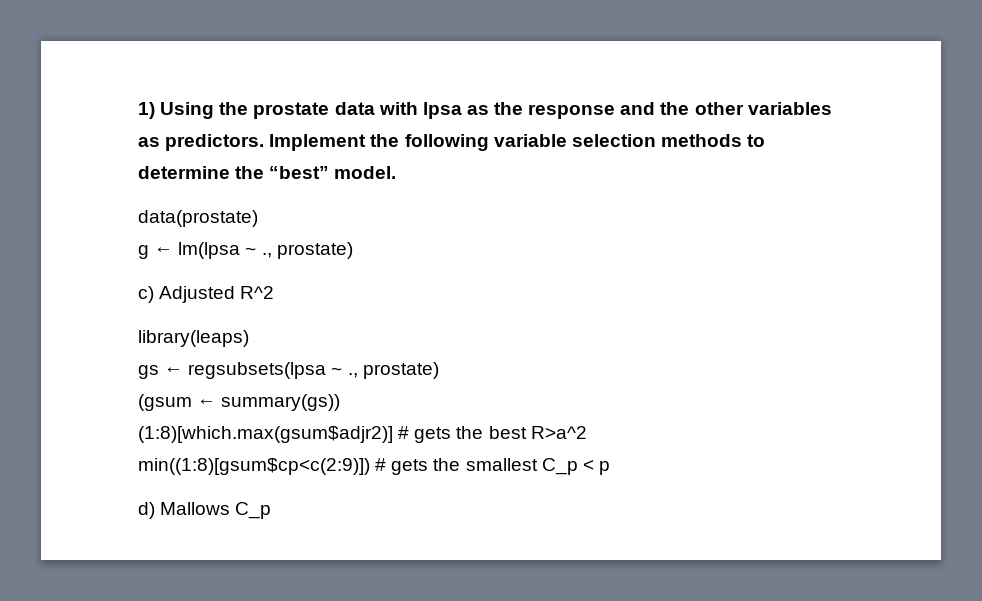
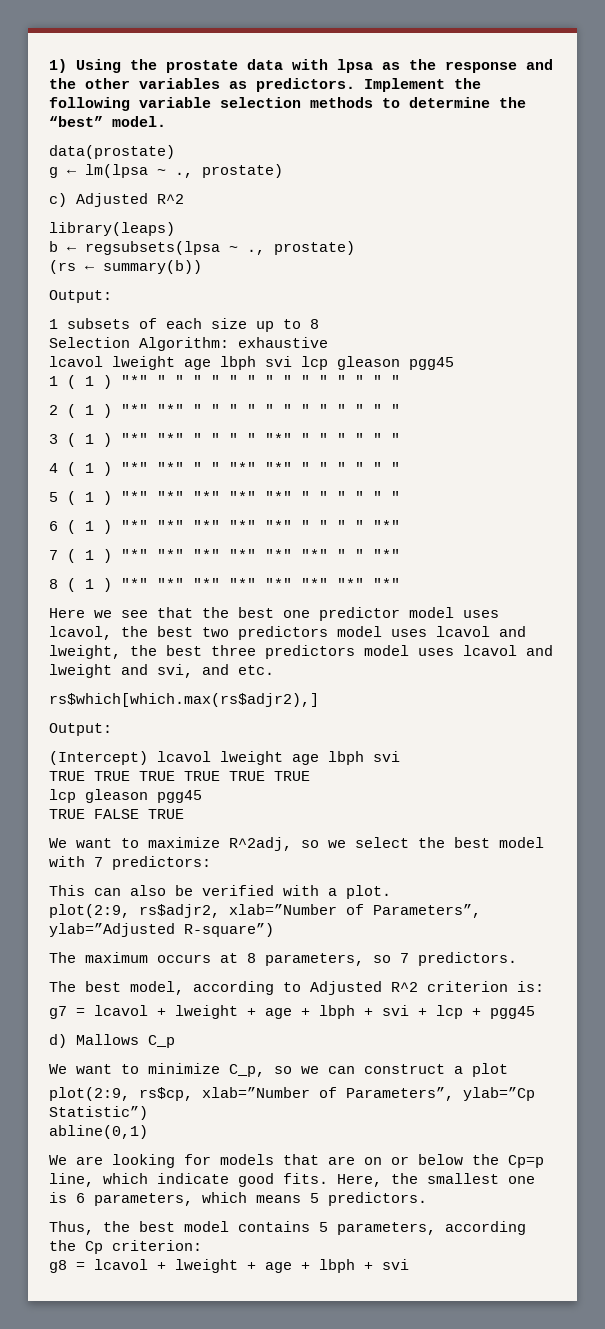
- gs ← regsubsets(lpsa ~ ., prostate)
+ b ← regsubsets(lpsa ~ ., prostate)
- (gsum ← summary(gs))
- (1:8)[which.max(gsum$adjr2)] # gets the best R>a^2
- min((1:8)[gsum$cp<c(2:9)]) # gets the smallest C_p < p
+ (rs ← summary(b))
+ Output:
+ 1 subsets of each size up to 8
+ Selection Algorithm: exhaustive
+ lcavol lweight age lbph svi lcp gleason pgg45
+ 1 ( 1 ) "*" " " " " " " " " " " " " " "
+ 2 ( 1 ) "*" "*" " " " " " " " " " " " "
+ 3 ( 1 ) "*" "*" " " " " "*" " " " " " "
+ 4 ( 1 ) "*" "*" " " "*" "*" " " " " " "
+ 5 ( 1 ) "*" "*" "*" "*" "*" " " " " " "
+ 6 ( 1 ) "*" "*" "*" "*" "*" " " " " "*"
+ 7 ( 1 ) "*" "*" "*" "*" "*" "*" " " "*"
+ 8 ( 1 ) "*" "*" "*" "*" "*" "*" "*" "*"
+ Here we see that the best one predictor model uses lcavol, the best two predictors model uses lcavol and lweight, the best three predictors model uses lcavol and lweight and svi, and etc.
+ rs$which[which.max(rs$adjr2),]
+ Output:
+ (Intercept) lcavol lweight age lbph svi
+ TRUE TRUE TRUE TRUE TRUE TRUE
+ lcp gleason pgg45
+ TRUE FALSE TRUE
+ We want to maximize R^2adj, so we select the best model with 7 predictors:
+ This can also be verified with a plot.
+ plot(2:9, rs$adjr2, xlab=”Number of Parameters”, ylab=”Adjusted R-square”)
+ The maximum occurs at 8 parameters, so 7 predictors.
+ The best model, according to Adjusted R^2 criterion is:
+ g7 = lcavol + lweight + age + lbph + svi + lcp + pgg45
  d) Mallows C_p
+ We want to minimize C_p, so we can construct a plot
+ plot(2:9, rs$cp, xlab=”Number of Parameters”, ylab=”Cp Statistic”)
+ abline(0,1)
+ We are looking for models that are on or below the Cp=p line, which indicate good fits. Here, the smallest one is 6 parameters, which means 5 predictors.
+ Thus, the best model contains 5 parameters, according the Cp criterion:
+ g8 = lcavol + lweight + age + lbph + svi

